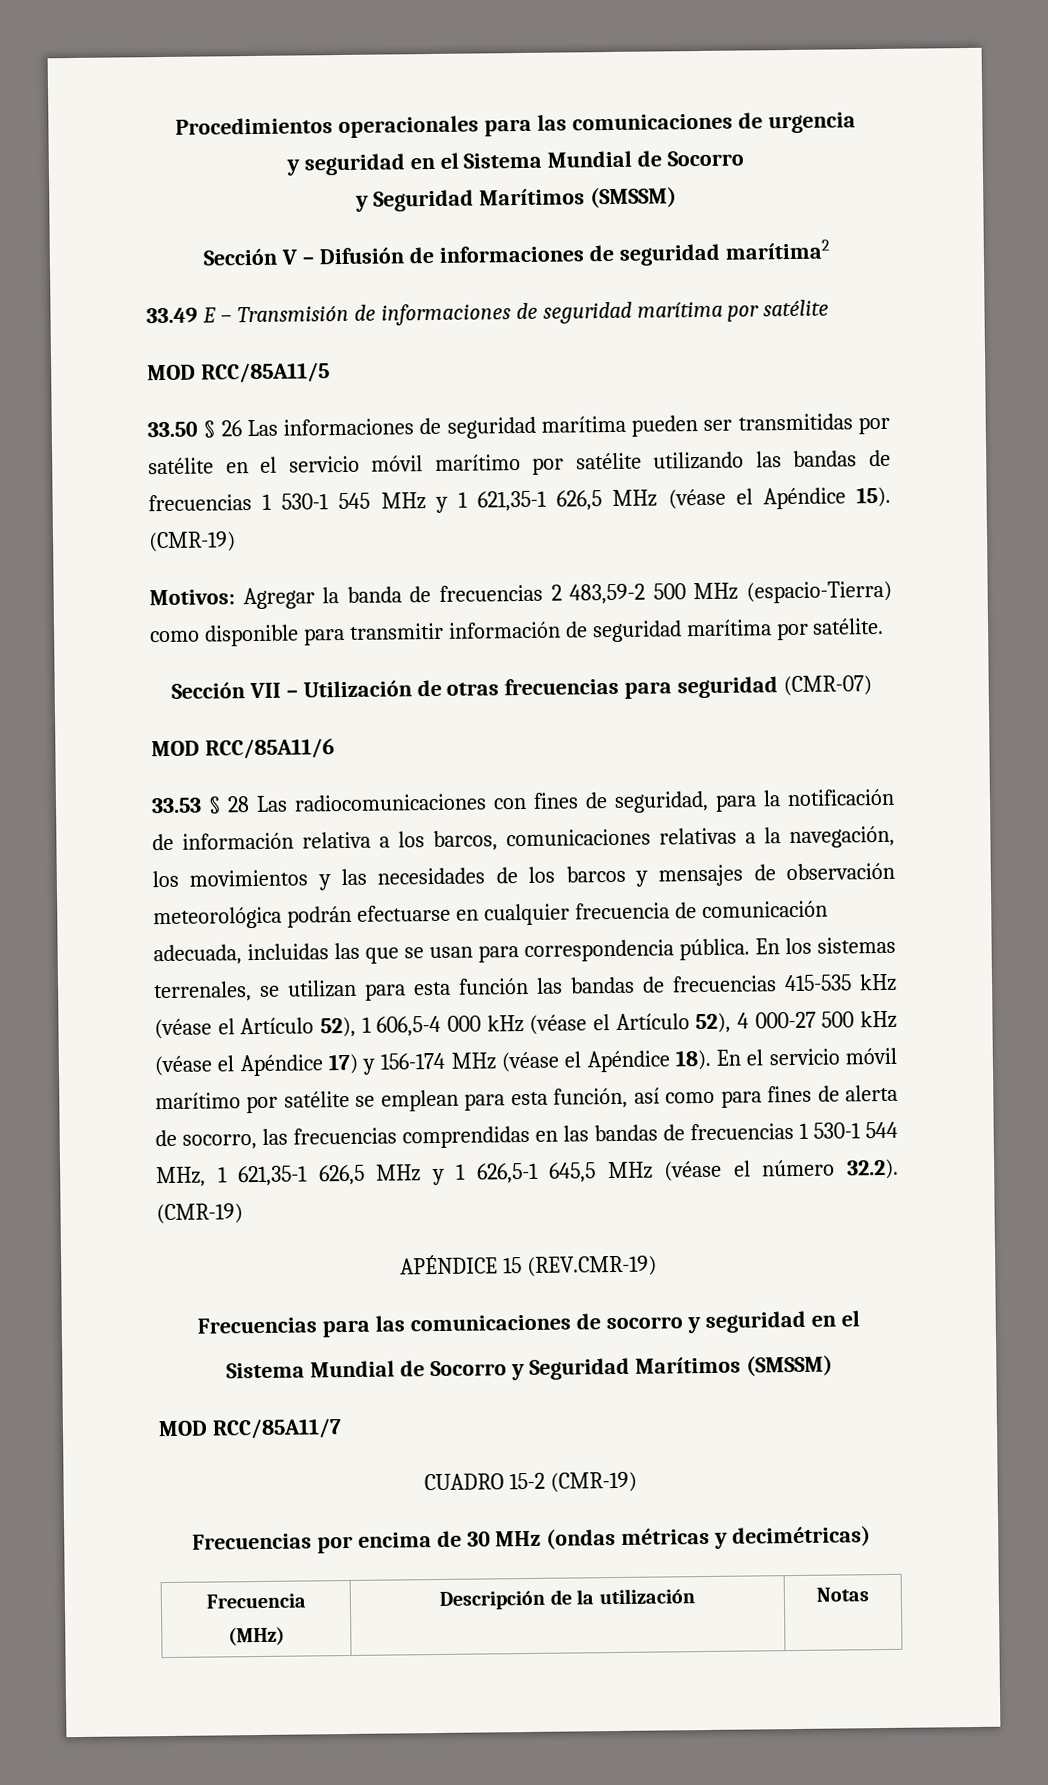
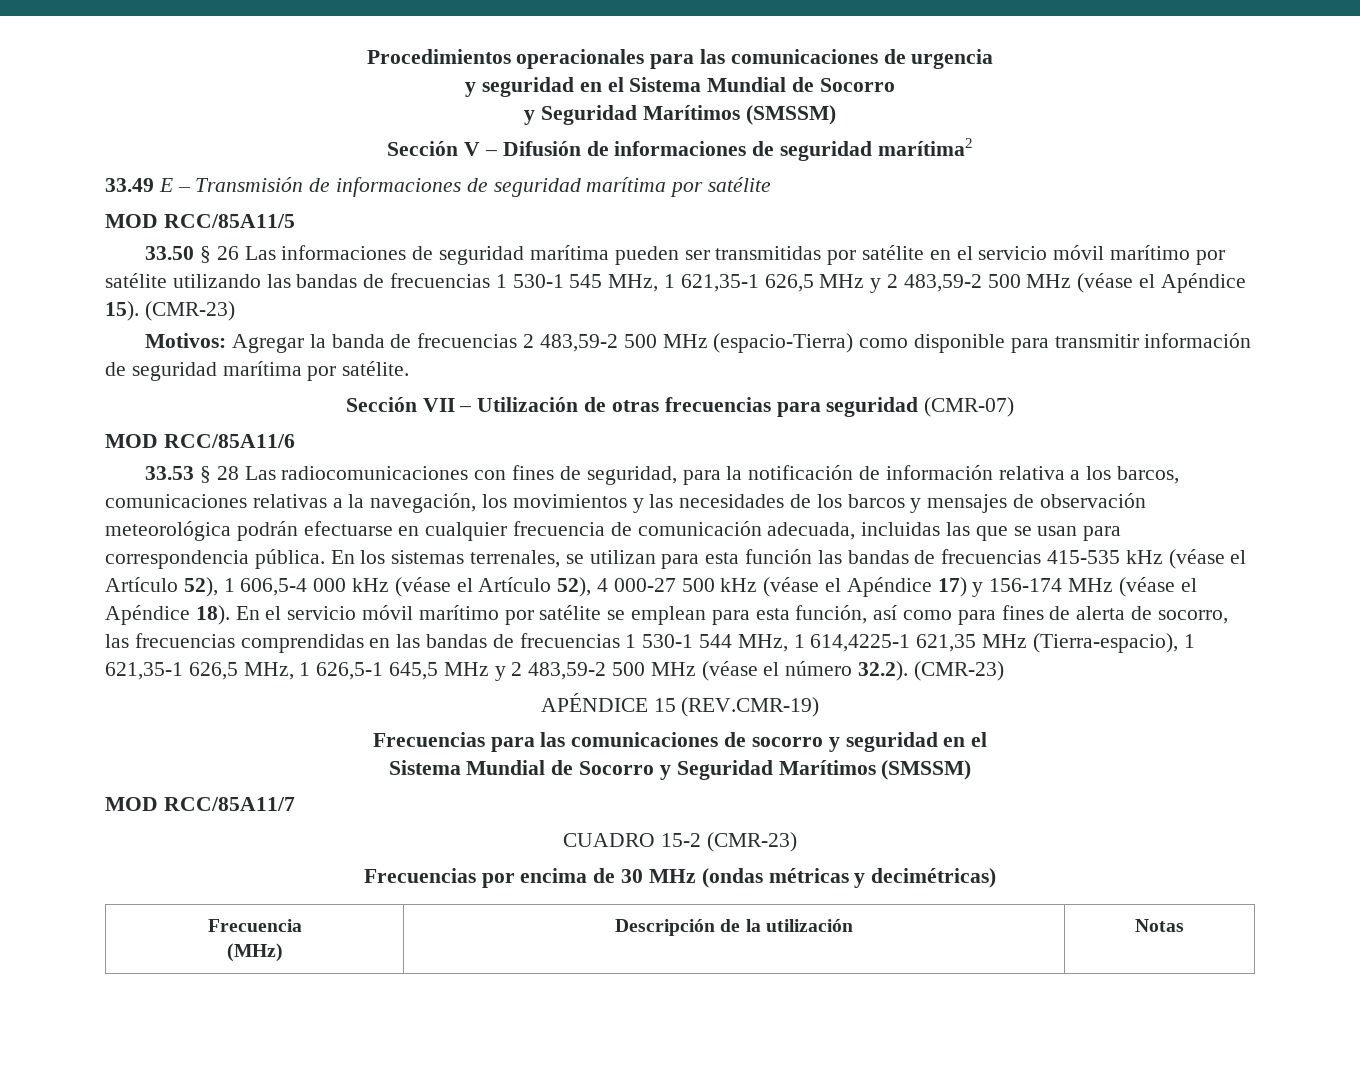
- 33.50 § 26 Las informaciones de seguridad marítima pueden ser transmitidas por satélite en el servicio móvil marítimo por satélite utilizando las bandas de frecuencias 1 530-1 545 MHz y 1 621,35-1 626,5 MHz (véase el Apéndice 15). (CMR-19)
+ 33.50 § 26 Las informaciones de seguridad marítima pueden ser transmitidas por satélite en el servicio móvil marítimo por satélite utilizando las bandas de frecuencias 1 530-1 545 MHz, 1 621,35-1 626,5 MHz y 2 483,59-2 500 MHz (véase el Apéndice 15). (CMR-23)
- En el servicio móvil marítimo por satélite se emplean para esta función, así como para fines de alerta de socorro, las frecuencias comprendidas en las bandas de frecuencias 1 530-1 544 MHz, 1 621,35-1 626,5 MHz y 1 626,5-1 645,5 MHz (véase el número 32.2). (CMR-19)
+ En el servicio móvil marítimo por satélite se emplean para esta función, así como para fines de alerta de socorro, las frecuencias comprendidas en las bandas de frecuencias 1 530-1 544 MHz, 1 614,4225-1 621,35 MHz (Tierra-espacio), 1 621,35-1 626,5 MHz, 1 626,5-1 645,5 MHz y 2 483,59-2 500 MHz (véase el número 32.2). (CMR-23)
- CUADRO 15-2 (CMR-19)
+ CUADRO 15-2 (CMR-23)

